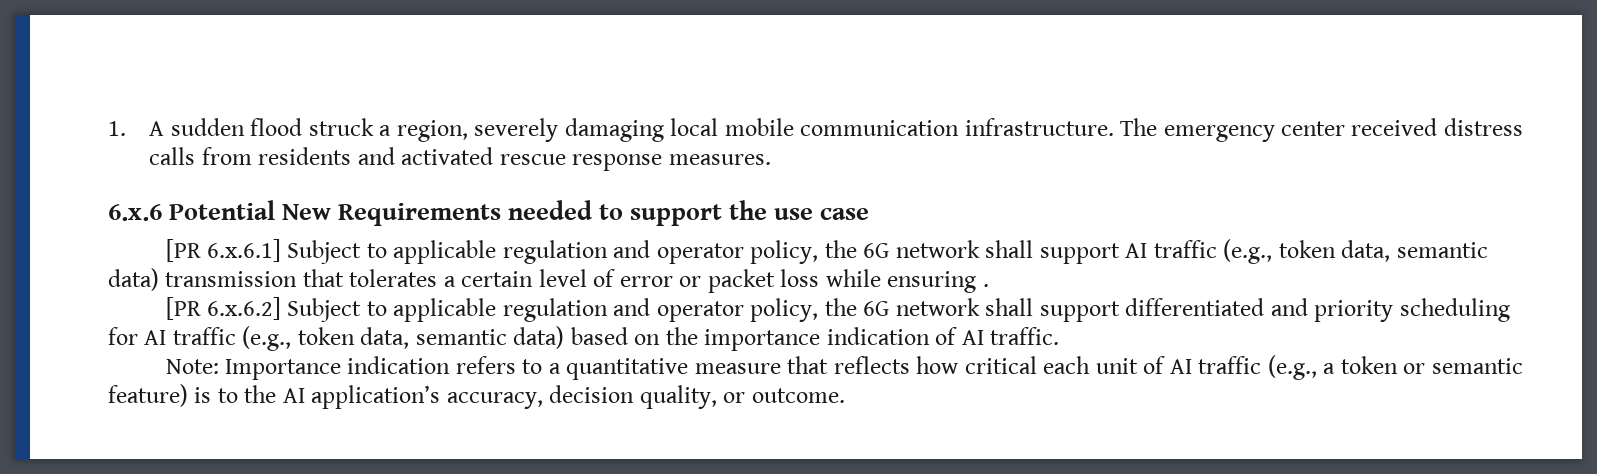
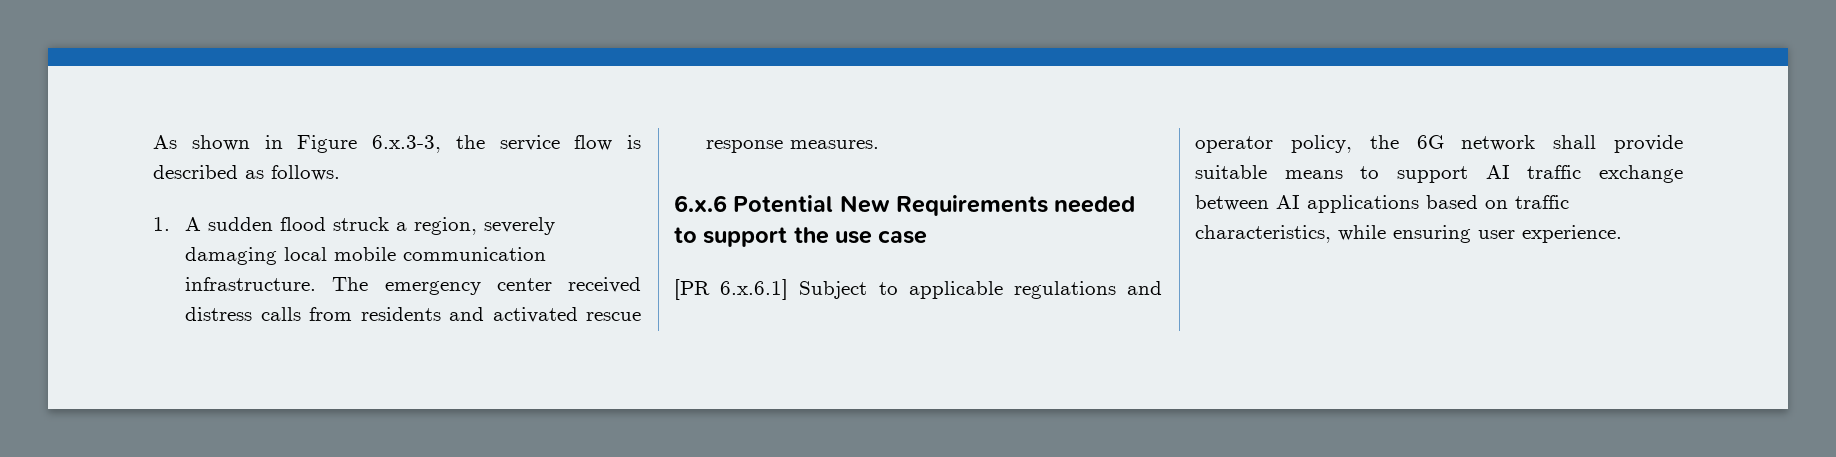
+ As shown in Figure 6.x.3-3, the service flow is described as follows.
- [PR 6.x.6.1] Subject to applicable regulation and operator policy, the 6G network shall support AI traffic (e.g., token data, semantic data) transmission that tolerates a certain level of error or packet loss while ensuring .
- [PR 6.x.6.2] Subject to applicable regulation and operator policy, the 6G network shall support differentiated and priority scheduling for AI traffic (e.g., token data, semantic data) based on the importance indication of AI traffic.
- Note: Importance indication refers to a quantitative measure that reflects how critical each unit of AI traffic (e.g., a token or semantic feature) is to the AI application’s accuracy, decision quality, or outcome.
+ [PR 6.x.6.1] Subject to applicable regulations and operator policy, the 6G network shall provide suitable means to support AI traffic exchange between AI applications based on traffic characteristics, while ensuring user experience.

